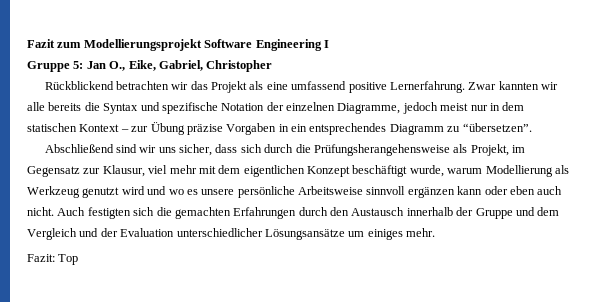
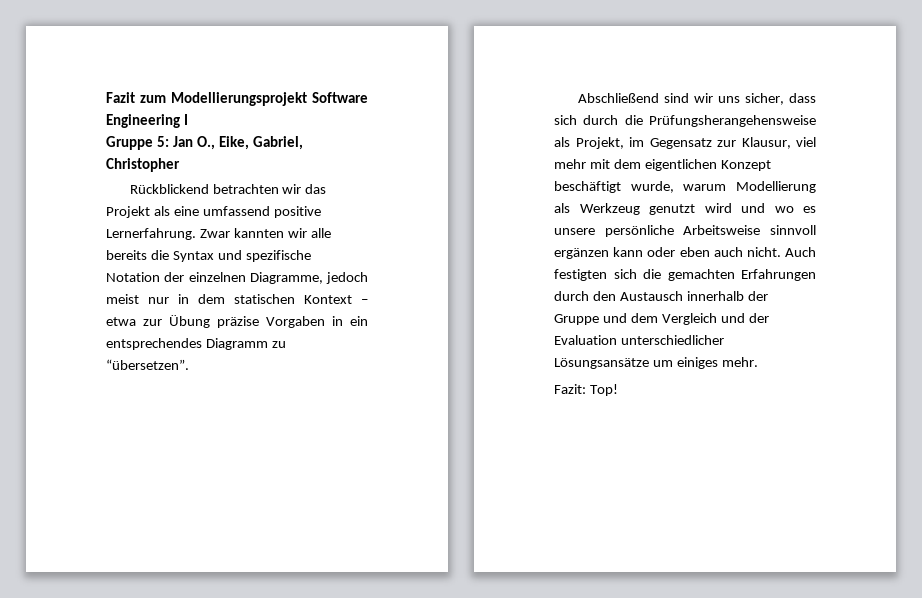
- Zwar kannten wir alle bereits die Syntax und spezifische Notation der einzelnen Diagramme, jedoch meist nur in dem statischen Kontext – zur Übung präzise Vorgaben in ein entsprechendes Diagramm zu “übersetzen”.
+ Zwar kannten wir alle bereits die Syntax und spezifische Notation der einzelnen Diagramme, jedoch meist nur in dem statischen Kontext – etwa zur Übung präzise Vorgaben in ein entsprechendes Diagramm zu “übersetzen”.
- Fazit: Top
+ Fazit: Top!

